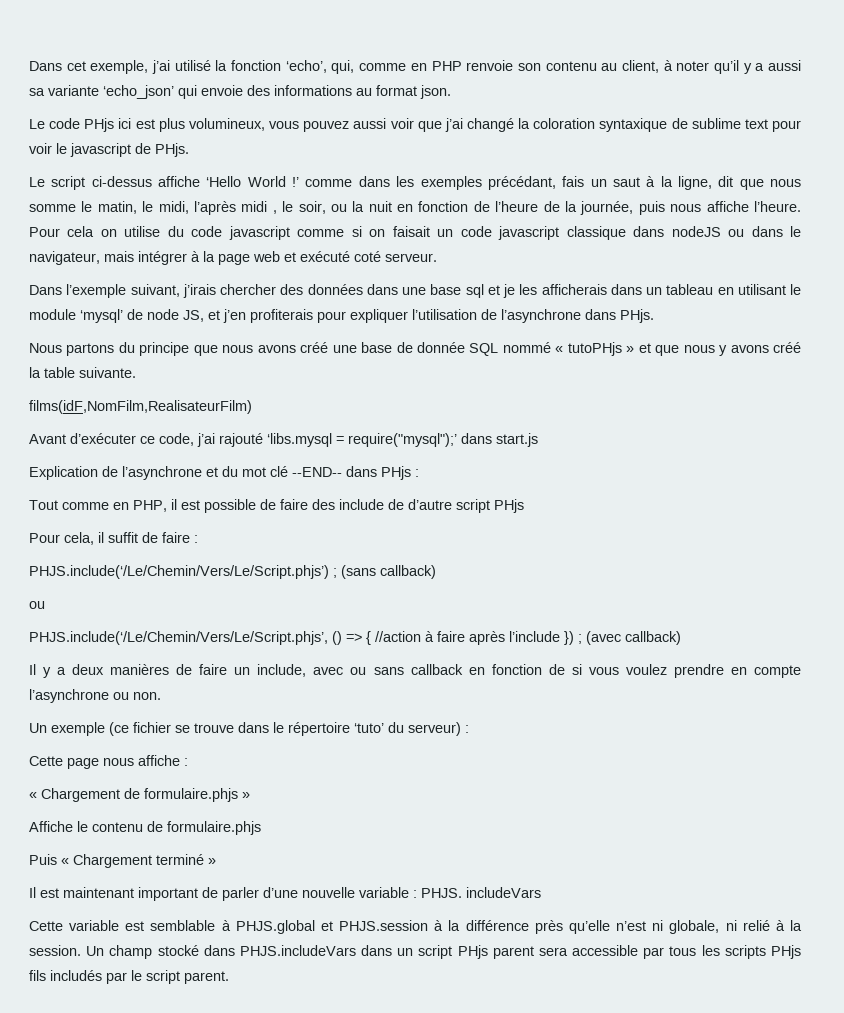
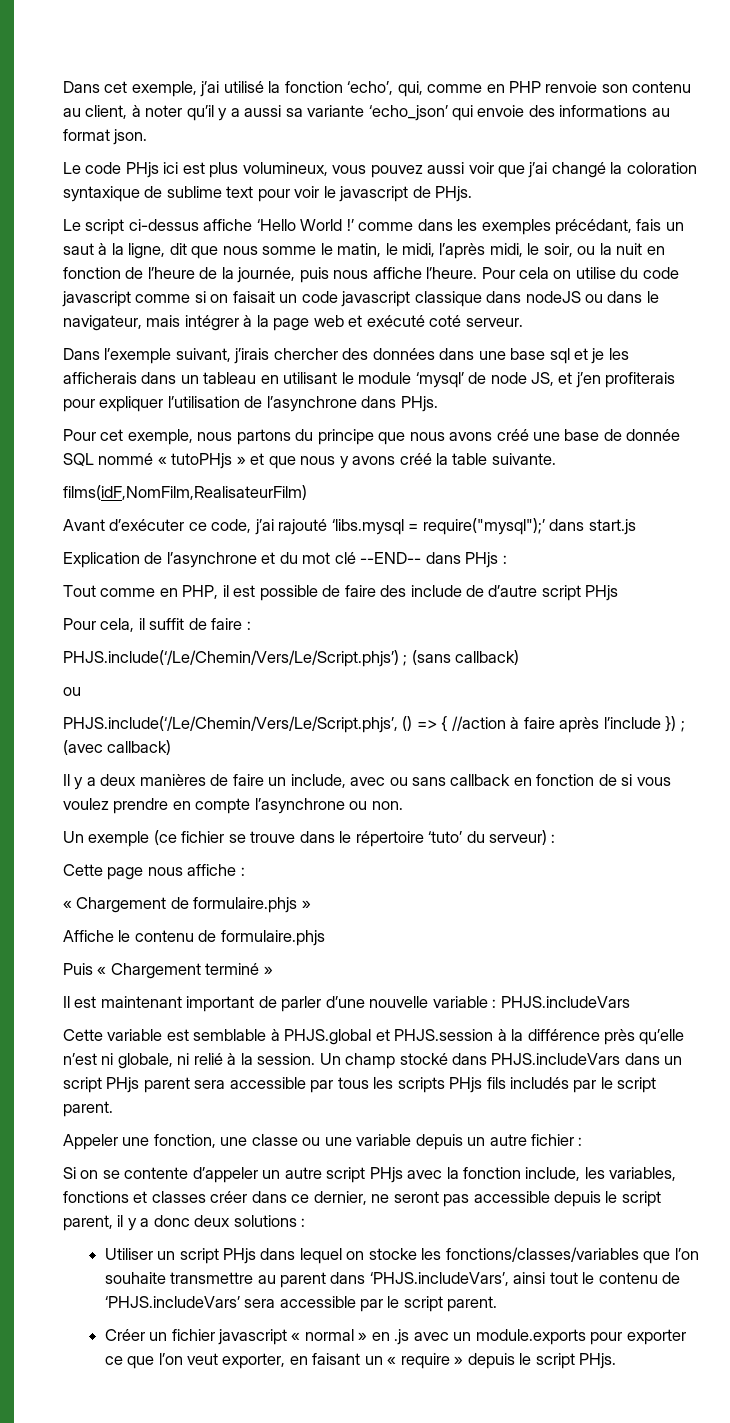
- Le script ci-dessus affiche ‘Hello World !’ comme dans les exemples précédant, fais un saut à la ligne, dit que nous somme le matin, le midi, l’après midi , le soir, ou la nuit en fonction de l’heure de la journée, puis nous affiche l’heure.
+ Le script ci-dessus affiche ‘Hello World !’ comme dans les exemples précédant, fais un saut à la ligne, dit que nous somme le matin, le midi, l’après midi, le soir, ou la nuit en fonction de l’heure de la journée, puis nous affiche l’heure.
- Nous partons du principe que nous avons créé une base de donnée SQL nommé « tutoPHjs » et que nous y avons créé la table suivante.
+ Pour cet exemple, nous partons du principe que nous avons créé une base de donnée SQL nommé « tutoPHjs » et que nous y avons créé la table suivante.
- Il est maintenant important de parler d’une nouvelle variable : PHJS. includeVars
+ Il est maintenant important de parler d’une nouvelle variable : PHJS.includeVars
+ Appeler une fonction, une classe ou une variable depuis un autre fichier :
+ Si on se contente d’appeler un autre script PHjs avec la fonction include, les variables, fonctions et classes créer dans ce dernier, ne seront pas accessible depuis le script parent, il y a donc deux solutions :
+ Utiliser un script PHjs dans lequel on stocke les fonctions/classes/variables que l’on souhaite transmettre au parent dans ‘PHJS.includeVars’, ainsi tout le contenu de ‘PHJS.includeVars’ sera accessible par le script parent.
+ Créer un fichier javascript « normal » en .js avec un module.exports pour exporter ce que l’on veut exporter, en faisant un « require » depuis le script PHjs.

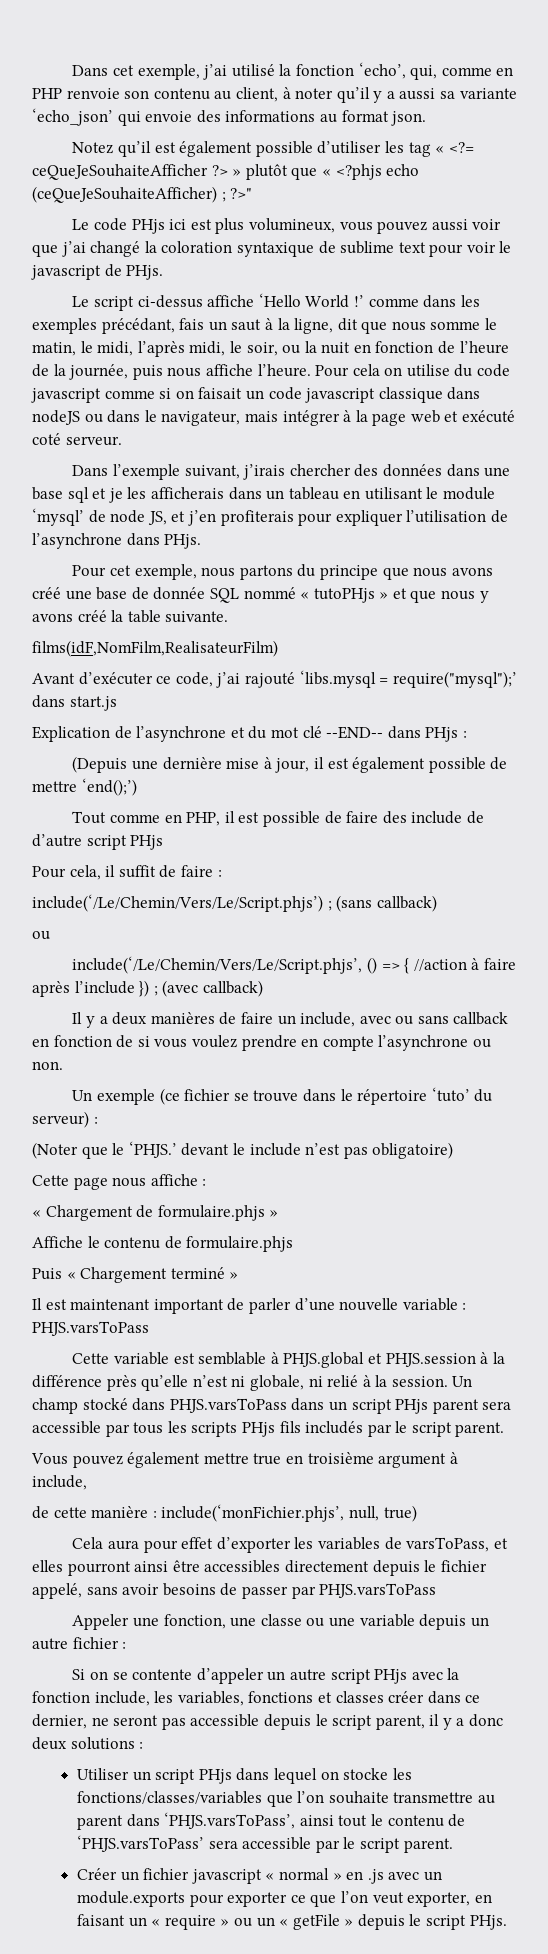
+ Notez qu’il est également possible d’utiliser les tag « <?= ceQueJeSouhaiteAfficher ?> » plutôt que « <?phjs echo (ceQueJeSouhaiteAfficher) ; ?>"
+ (Depuis une dernière mise à jour, il est également possible de mettre ‘end();’)
- PHJS.include(‘/Le/Chemin/Vers/Le/Script.phjs’) ; (sans callback)
+ include(‘/Le/Chemin/Vers/Le/Script.phjs’) ; (sans callback)
- PHJS.include(‘/Le/Chemin/Vers/Le/Script.phjs’, () => { //action à faire après l’include }) ; (avec callback)
+ include(‘/Le/Chemin/Vers/Le/Script.phjs’, () => { //action à faire après l’include }) ; (avec callback)
+ (Noter que le ‘PHJS.’ devant le include n’est pas obligatoire)
- Il est maintenant important de parler d’une nouvelle variable : PHJS.includeVars
+ Il est maintenant important de parler d’une nouvelle variable : PHJS.varsToPass
- Un champ stocké dans PHJS.includeVars dans un script PHjs parent sera accessible par tous les scripts PHjs fils includés par le script parent.
+ Un champ stocké dans PHJS.varsToPass dans un script PHjs parent sera accessible par tous les scripts PHjs fils includés par le script parent.
+ Vous pouvez également mettre true en troisième argument à include,
+ de cette manière : include(‘monFichier.phjs’, null, true)
+ Cela aura pour effet d’exporter les variables de varsToPass, et elles pourront ainsi être accessibles directement depuis le fichier appelé, sans avoir besoins de passer par PHJS.varsToPass
- Utiliser un script PHjs dans lequel on stocke les fonctions/classes/variables que l’on souhaite transmettre au parent dans ‘PHJS.includeVars’, ainsi tout le contenu de ‘PHJS.includeVars’ sera accessible par le script parent.
+ Utiliser un script PHjs dans lequel on stocke les fonctions/classes/variables que l’on souhaite transmettre au parent dans ‘PHJS.varsToPass’, ainsi tout le contenu de ‘PHJS.varsToPass’ sera accessible par le script parent.
- Créer un fichier javascript « normal » en .js avec un module.exports pour exporter ce que l’on veut exporter, en faisant un « require » depuis le script PHjs.
+ Créer un fichier javascript « normal » en .js avec un module.exports pour exporter ce que l’on veut exporter, en faisant un « require » ou un « getFile » depuis le script PHjs.

